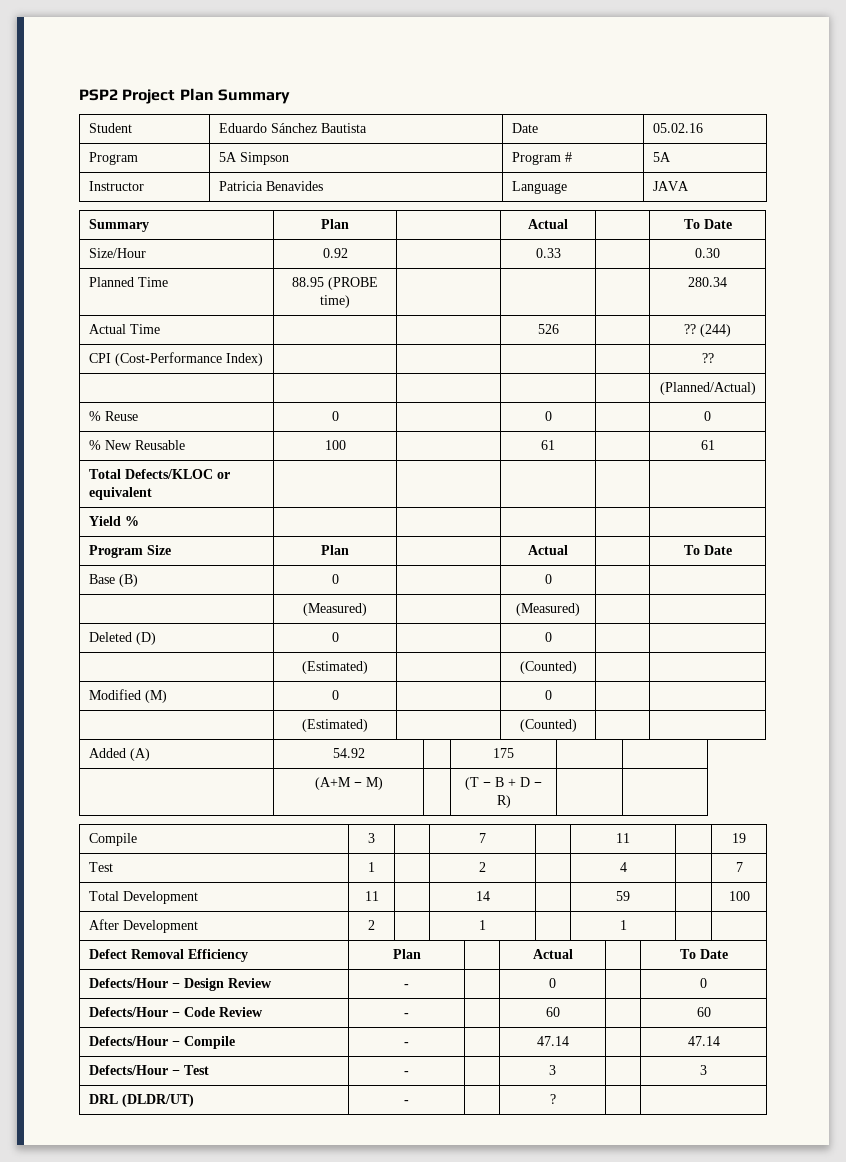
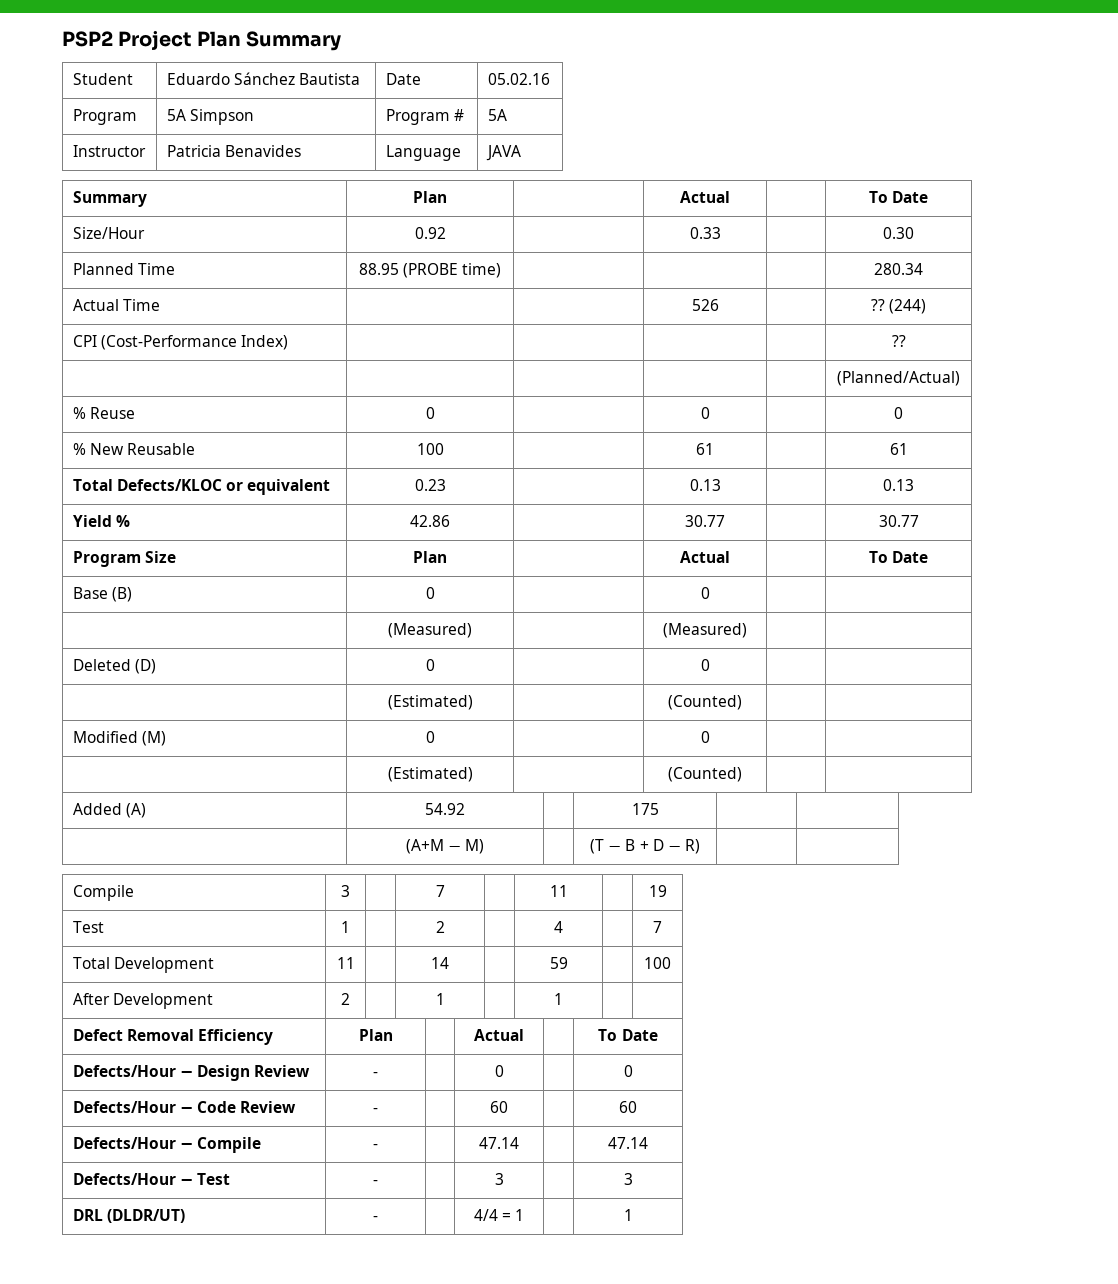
- Total Defects/KLOC or equivalent | | | | |
+ Total Defects/KLOC or equivalent | 0.23 | | 0.13 | | 0.13
- Yield % | | | | |
+ Yield % | 42.86 | | 30.77 | | 30.77
- DRL (DLDR/UT) | - | | ? | |
+ DRL (DLDR/UT) | - | | 4/4 = 1 | | 1

